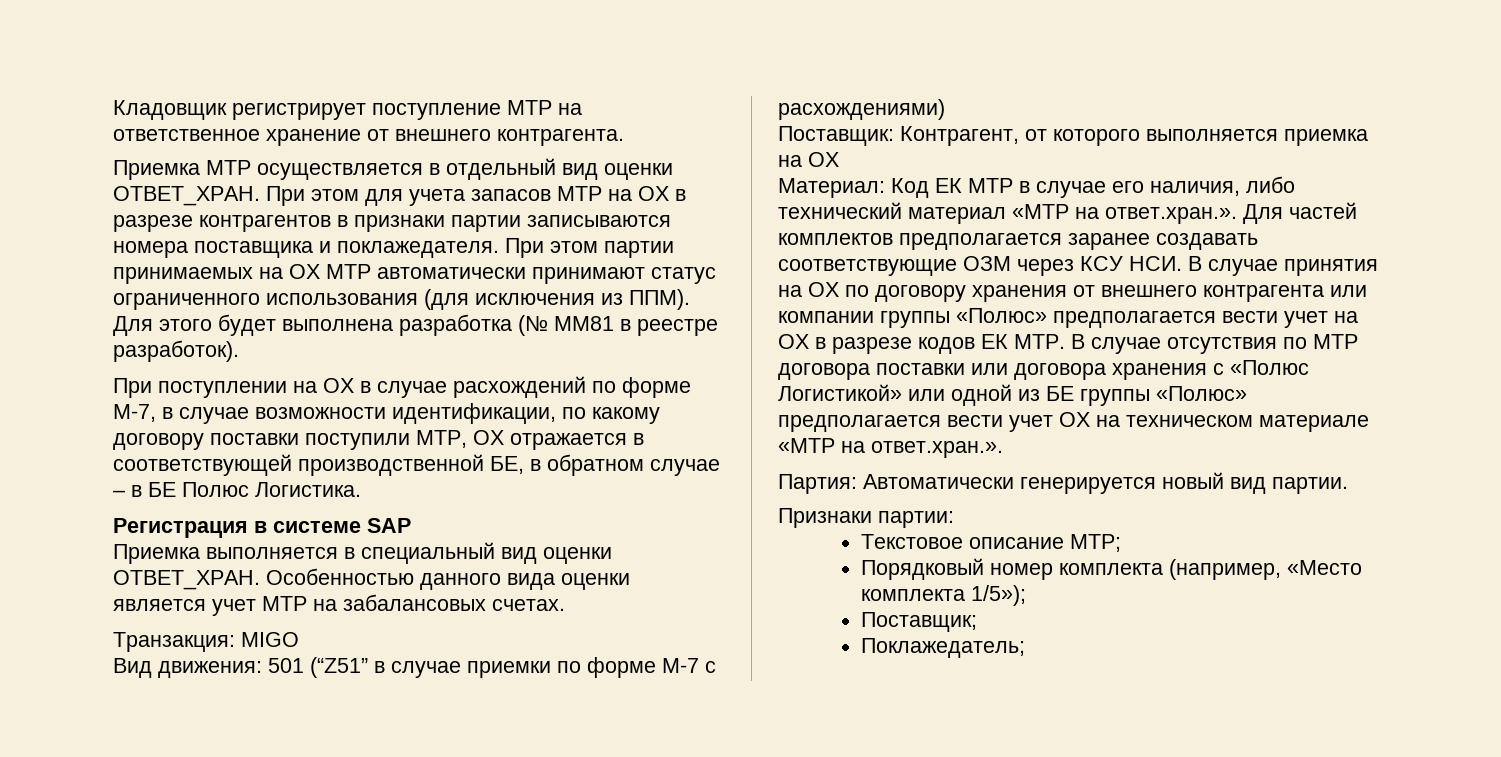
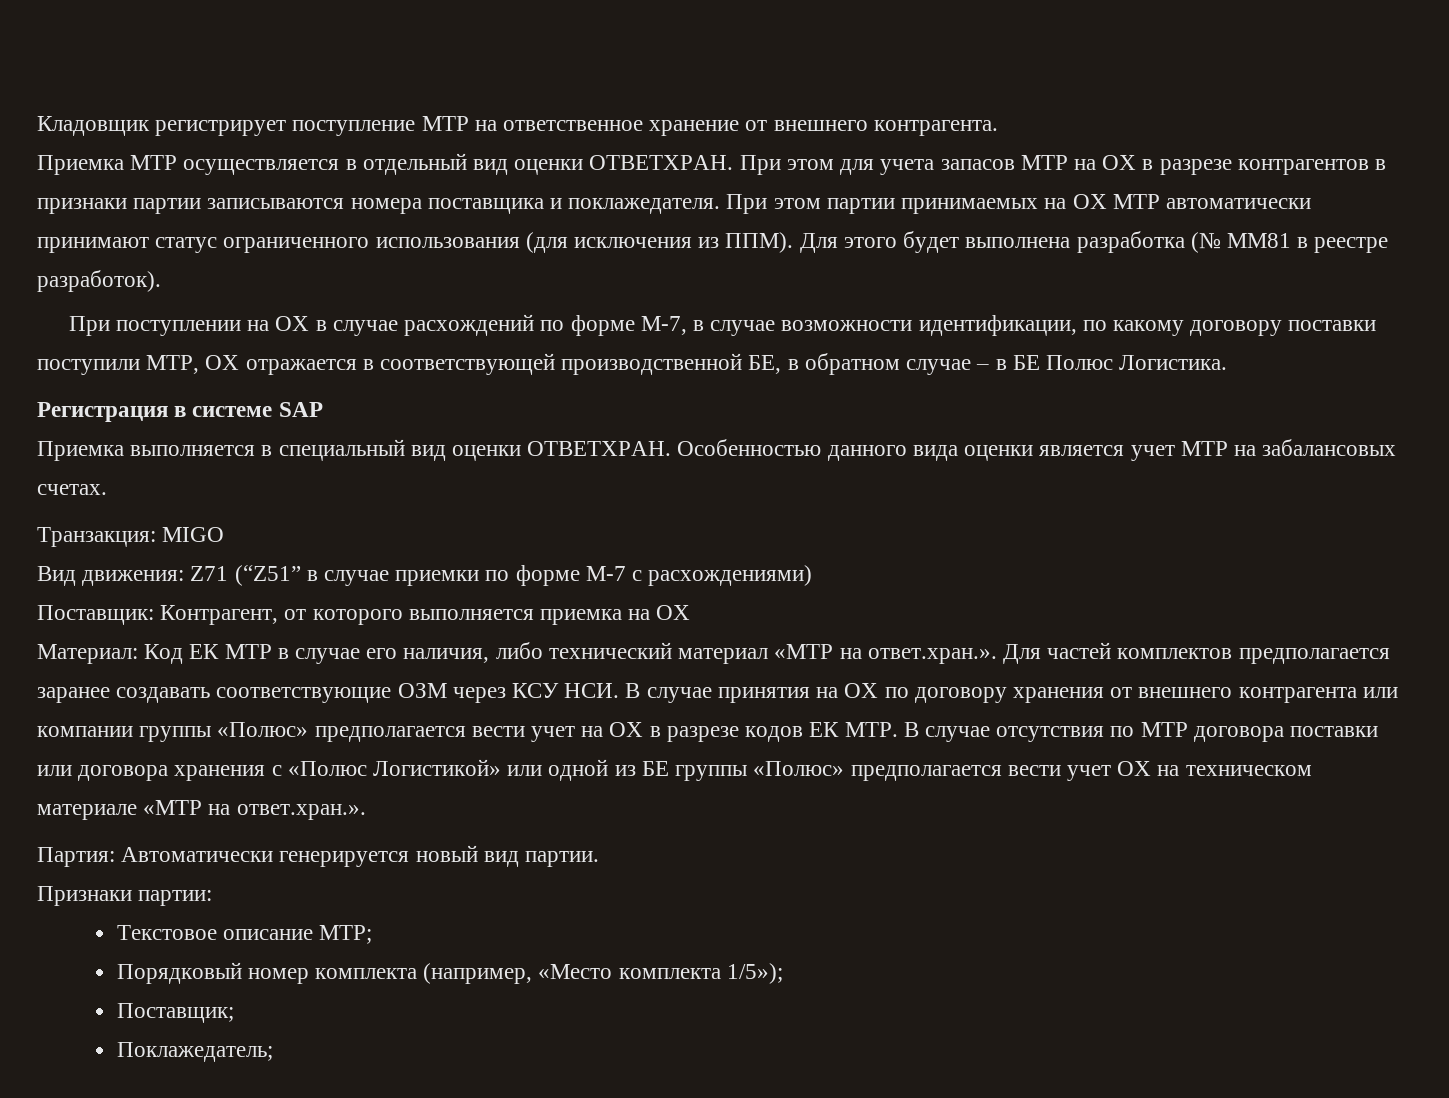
- Приемка МТР осуществляется в отдельный вид оценки ОТВЕТ_ХРАН.
+ Приемка МТР осуществляется в отдельный вид оценки ОТВЕТХРАН.
- Приемка выполняется в специальный вид оценки ОТВЕТ_ХРАН.
+ Приемка выполняется в специальный вид оценки ОТВЕТХРАН.
- Вид движения: 501 (“Z51” в случае приемки по форме М-7 с расхождениями)
+ Вид движения: Z71 (“Z51” в случае приемки по форме М-7 с расхождениями)

